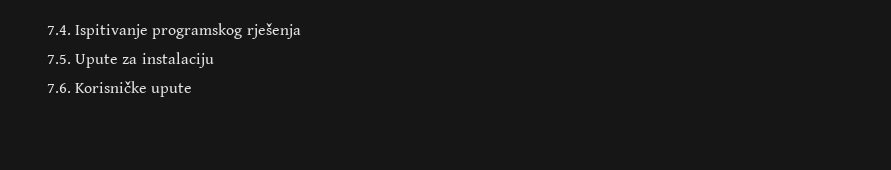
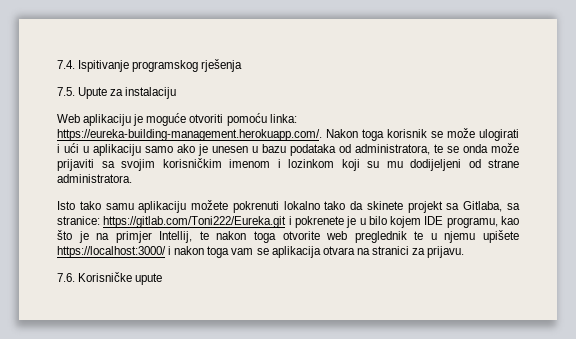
+ Web aplikaciju je moguće otvoriti pomoću linka: https://eureka-building-management.herokuapp.com/. Nakon toga korisnik se može ulogirati i ući u aplikaciju samo ako je unesen u bazu podataka od administratora, te se onda može prijaviti sa svojim korisničkim imenom i lozinkom koji su mu dodijeljeni od strane administratora.
+ Isto tako samu aplikaciju možete pokrenuti lokalno tako da skinete projekt sa Gitlaba, sa stranice: https://gitlab.com/Toni222/Eureka.git i pokrenete je u bilo kojem IDE programu, kao što je na primjer Intellij, te nakon toga otvorite web preglednik te u njemu upišete https://localhost:3000/ i nakon toga vam se aplikacija otvara na stranici za prijavu.

